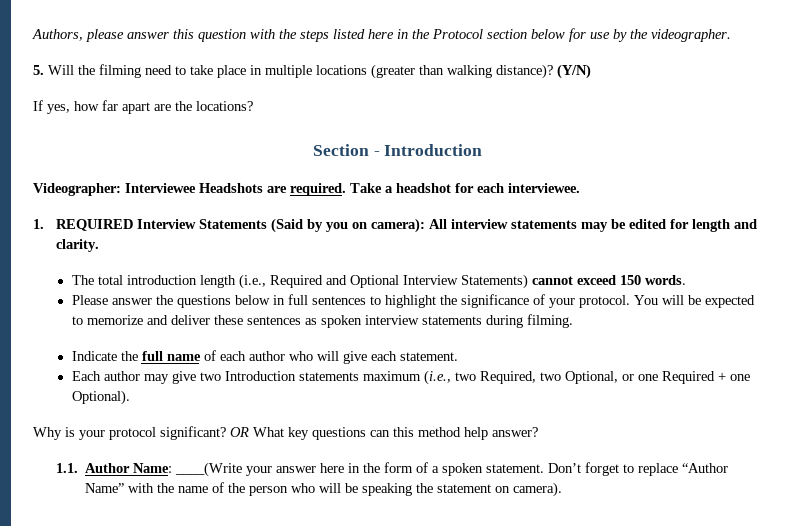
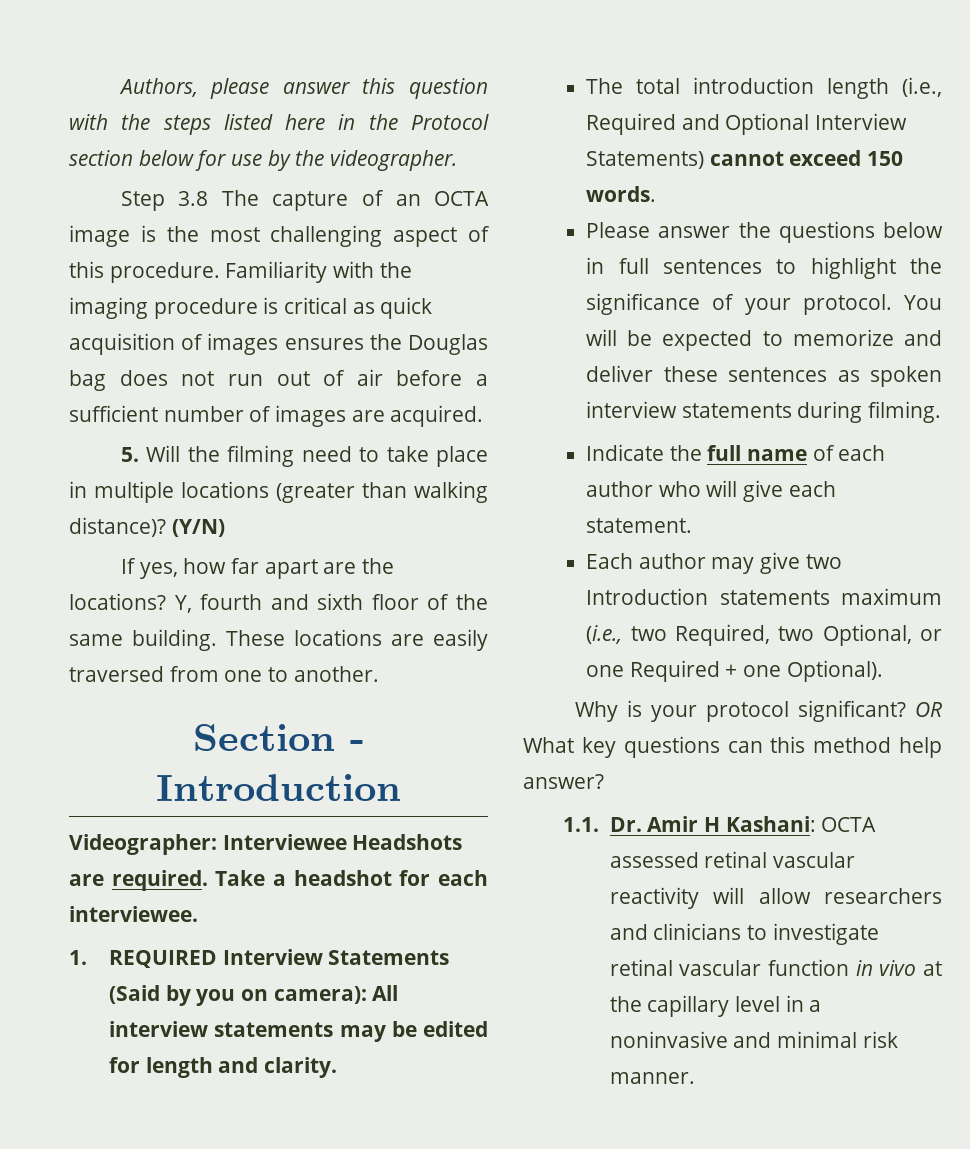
+ Step 3.8 The capture of an OCTA image is the most challenging aspect of this procedure. Familiarity with the imaging procedure is critical as quick acquisition of images ensures the Douglas bag does not run out of air before a sufficient number of images are acquired.
+ Y, fourth and sixth floor of the same building. These locations are easily traversed from one to another.
- 1.1. Author Name: ____(Write your answer here in the form of a spoken statement. Don’t forget to replace “Author Name” with the name of the person who will be speaking the statement on camera).
+ 1.1. Dr. Amir H Kashani: OCTA assessed retinal vascular reactivity will allow researchers and clinicians to investigate retinal vascular function in vivo at the capillary level in a noninvasive and minimal risk manner.

